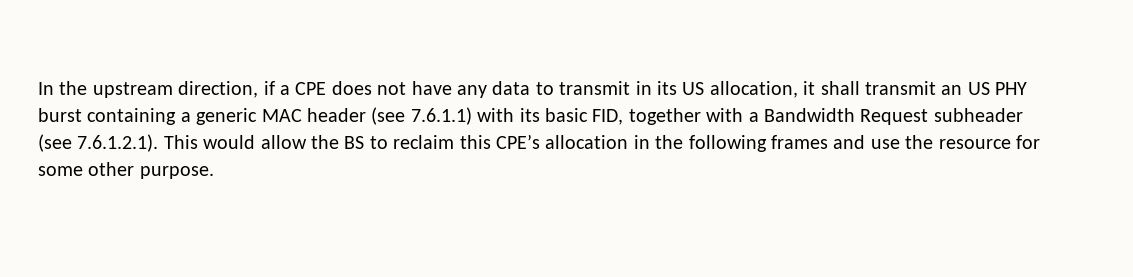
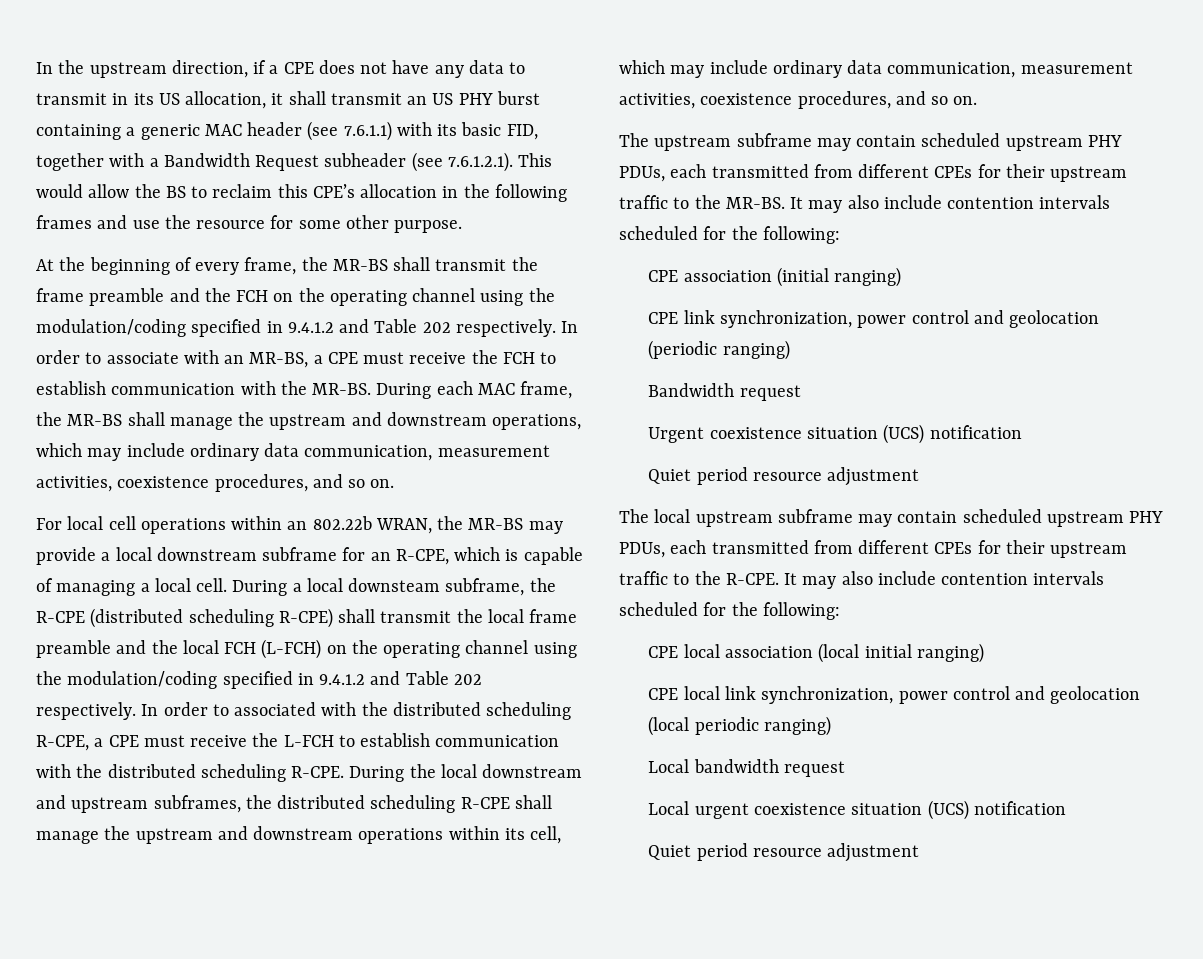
+ At the beginning of every frame, the MR-BS shall transmit the frame preamble and the FCH on the operating channel using the modulation/coding specified in 9.4.1.2 and Table 202 respectively. In order to associate with an MR-BS, a CPE must receive the FCH to establish communication with the MR-BS. During each MAC frame, the MR-BS shall manage the upstream and downstream operations, which may include ordinary data communication, measurement activities, coexistence procedures, and so on.
+ For local cell operations within an 802.22b WRAN, the MR-BS may provide a local downstream subframe for an R-CPE, which is capable of managing a local cell. During a local downsteam subframe, the R-CPE (distributed scheduling R-CPE) shall transmit the local frame preamble and the local FCH (L-FCH) on the operating channel using the modulation/coding specified in 9.4.1.2 and Table 202 respectively. In order to associated with the distributed scheduling R-CPE, a CPE must receive the L-FCH to establish communication with the distributed scheduling R-CPE. During the local downstream and upstream subframes, the distributed scheduling R-CPE shall manage the upstream and downstream operations within its cell, which may include ordinary data communication, measurement activities, coexistence procedures, and so on.
+ The upstream subframe may contain scheduled upstream PHY PDUs, each transmitted from different CPEs for their upstream traffic to the MR-BS. It may also include contention intervals scheduled for the following:
+ CPE association (initial ranging)
+ CPE link synchronization, power control and geolocation (periodic ranging)
+ Bandwidth request
+ Urgent coexistence situation (UCS) notification
+ Quiet period resource adjustment
+ The local upstream subframe may contain scheduled upstream PHY PDUs, each transmitted from different CPEs for their upstream traffic to the R-CPE. It may also include contention intervals scheduled for the following:
+ CPE local association (local initial ranging)
+ CPE local link synchronization, power control and geolocation (local periodic ranging)
+ Local bandwidth request
+ Local urgent coexistence situation (UCS) notification
+ Quiet period resource adjustment

